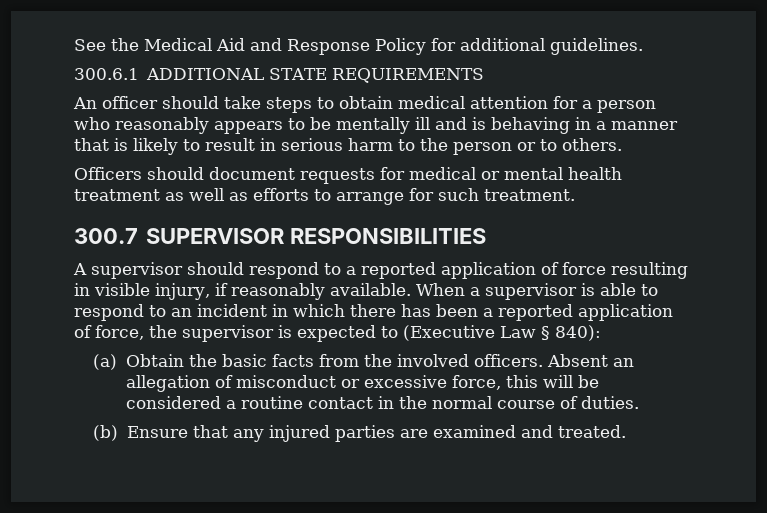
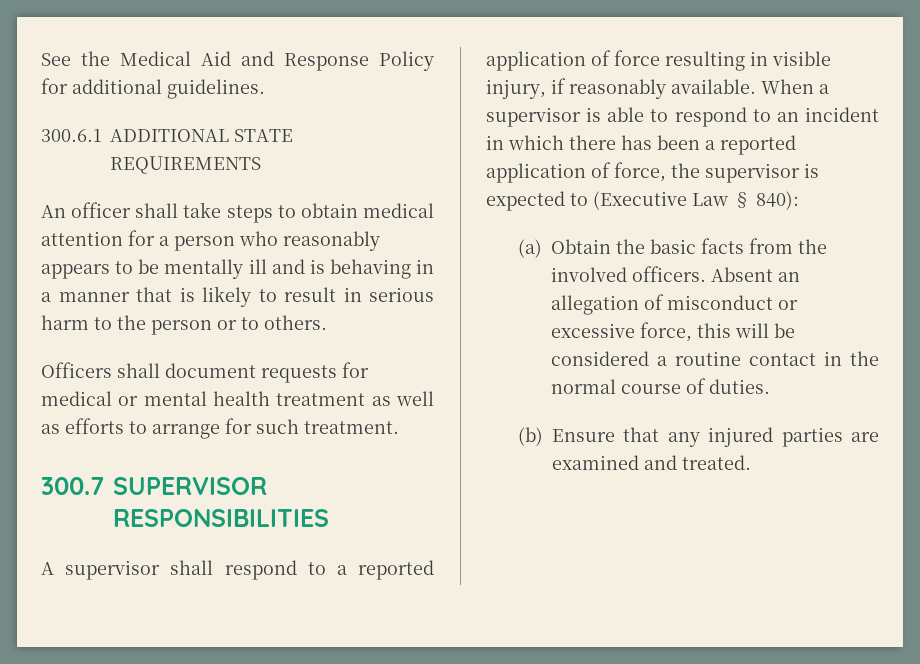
- An officer should take steps to obtain medical attention for a person who reasonably appears to be mentally ill and is behaving in a manner that is likely to result in serious harm to the person or to others.
+ An officer shall take steps to obtain medical attention for a person who reasonably appears to be mentally ill and is behaving in a manner that is likely to result in serious harm to the person or to others.
- Officers should document requests for medical or mental health treatment as well as efforts to arrange for such treatment.
+ Officers shall document requests for medical or mental health treatment as well as efforts to arrange for such treatment.
- A supervisor should respond to a reported application of force resulting in visible injury, if reasonably available.
+ A supervisor shall respond to a reported application of force resulting in visible injury, if reasonably available.

